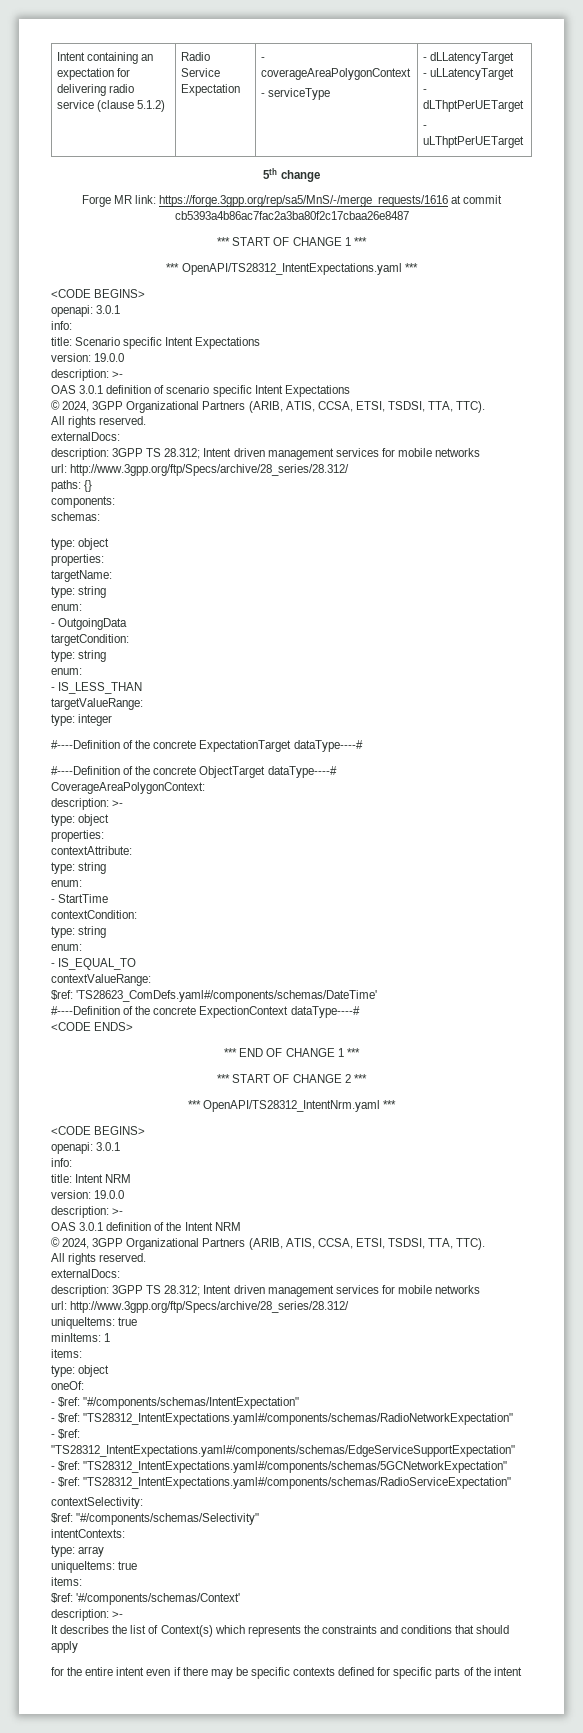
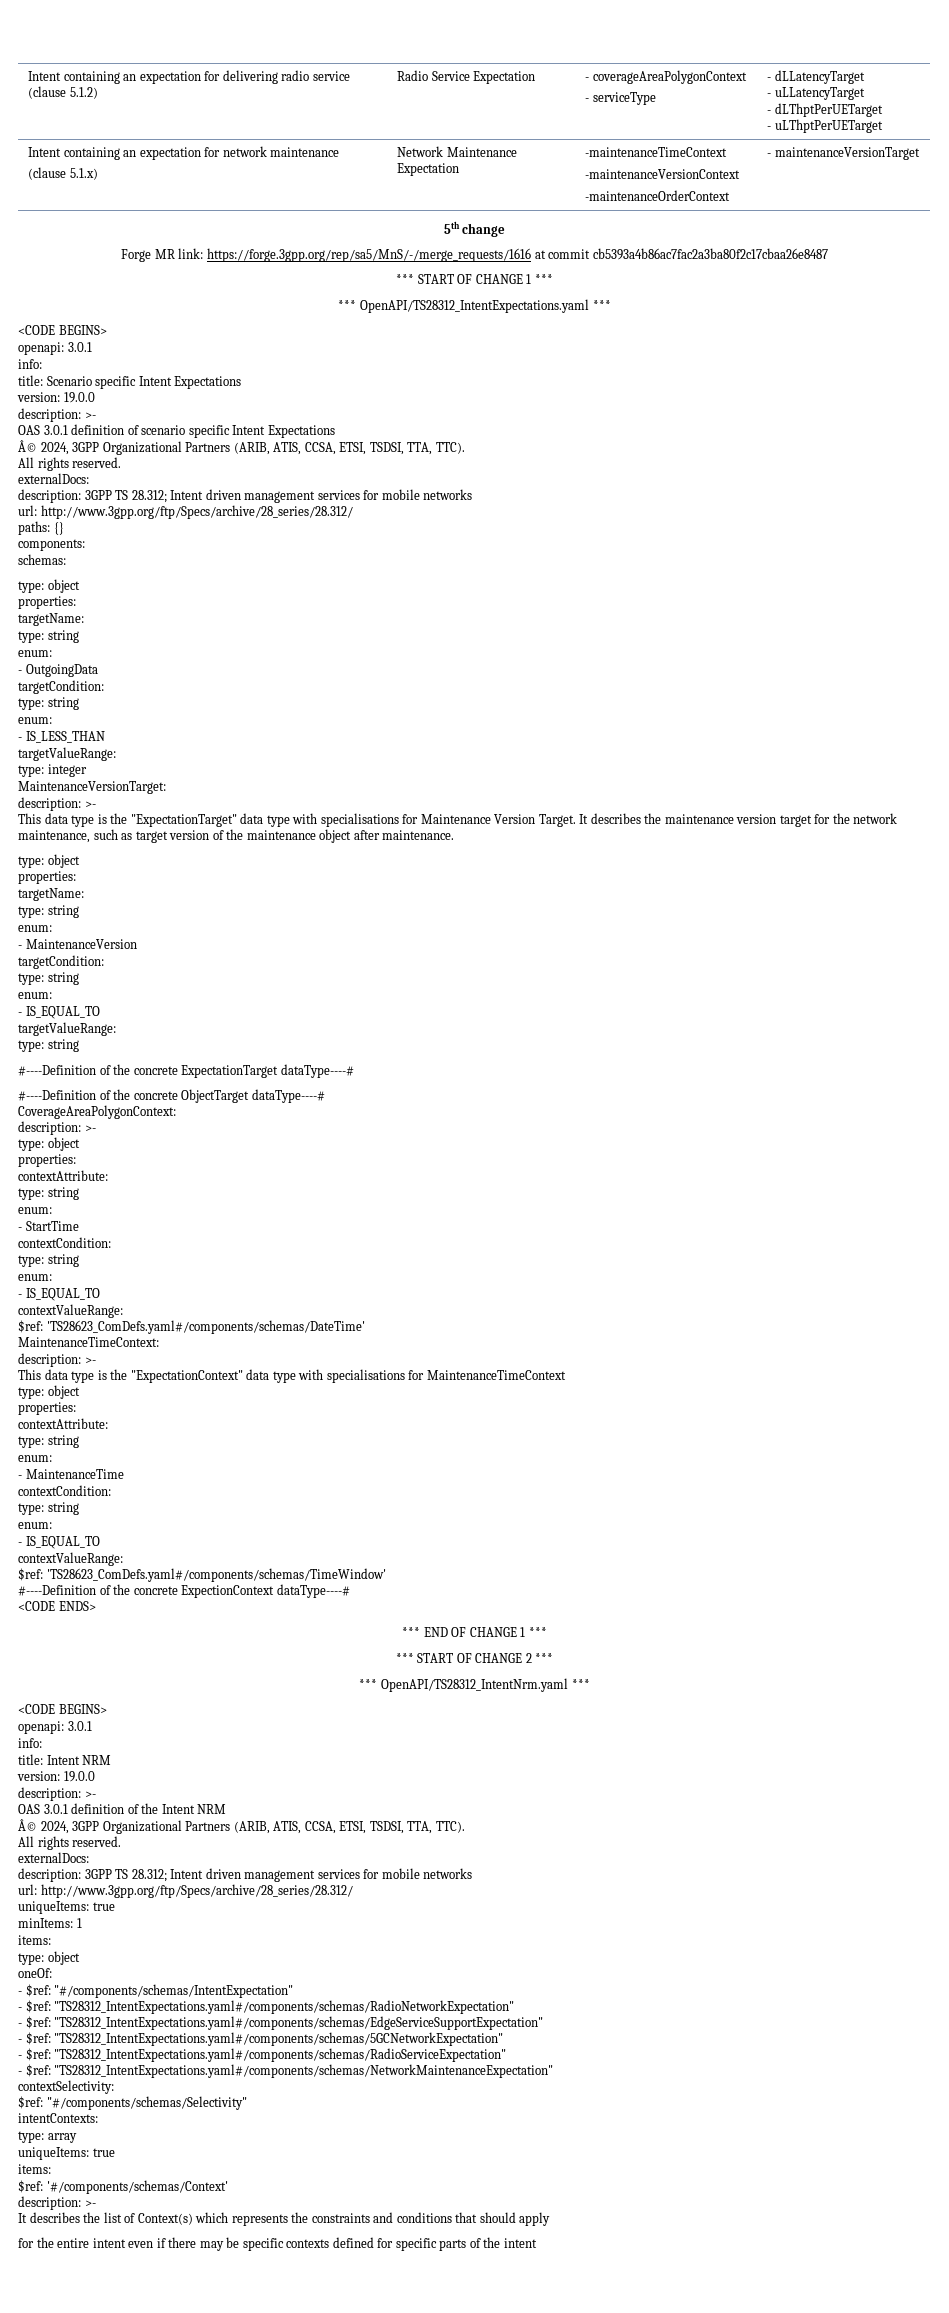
+ Intent containing an expectation for network maintenance
+ (clause 5.1.x) | Network Maintenance Expectation | -maintenanceTimeContext
+ -maintenanceVersionContext
+ -maintenanceOrderContext | - maintenanceVersionTarget
  OAS 3.0.1 definition of scenario specific Intent Expectations
- © 2024, 3GPP Organizational Partners (ARIB, ATIS, CCSA, ETSI, TSDSI, TTA, TTC).
+ Â© 2024, 3GPP Organizational Partners (ARIB, ATIS, CCSA, ETSI, TSDSI, TTA, TTC).
+ MaintenanceVersionTarget:
+ description: >-
+ This data type is the "ExpectationTarget" data type with specialisations for Maintenance Version Target. It describes the maintenance version target for the network maintenance, such as target version of the maintenance object after maintenance.
+ type: object
+ properties:
+ targetName:
+ type: string
+ enum:
+ - MaintenanceVersion
+ targetCondition:
+ type: string
+ enum:
+ - IS_EQUAL_TO
+ targetValueRange:
+ type: string
+ MaintenanceTimeContext:
+ description: >-
+ This data type is the "ExpectationContext" data type with specialisations for MaintenanceTimeContext
+ type: object
+ properties:
+ contextAttribute:
+ type: string
+ enum:
+ - MaintenanceTime
+ contextCondition:
+ type: string
+ enum:
+ - IS_EQUAL_TO
+ contextValueRange:
+ $ref: 'TS28623_ComDefs.yaml#/components/schemas/TimeWindow'
  OAS 3.0.1 definition of the Intent NRM
- © 2024, 3GPP Organizational Partners (ARIB, ATIS, CCSA, ETSI, TSDSI, TTA, TTC).
+ Â© 2024, 3GPP Organizational Partners (ARIB, ATIS, CCSA, ETSI, TSDSI, TTA, TTC).
+ - $ref: "TS28312_IntentExpectations.yaml#/components/schemas/NetworkMaintenanceExpectation"

